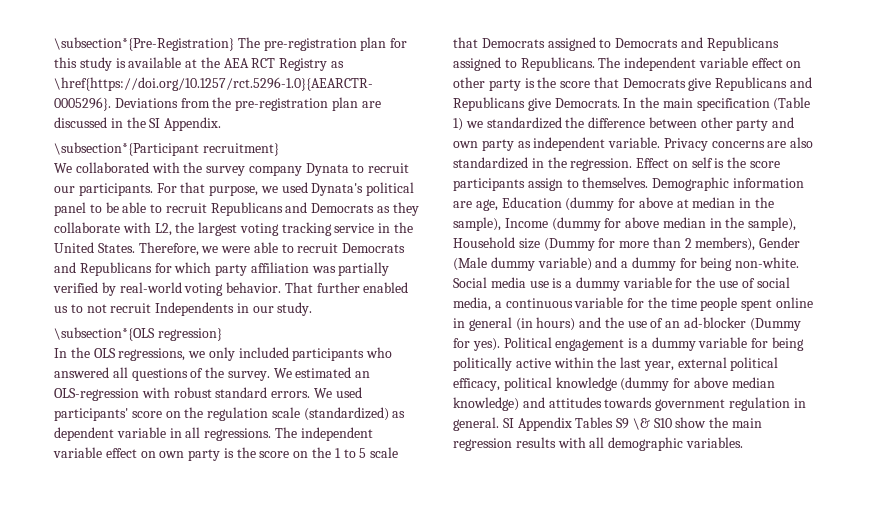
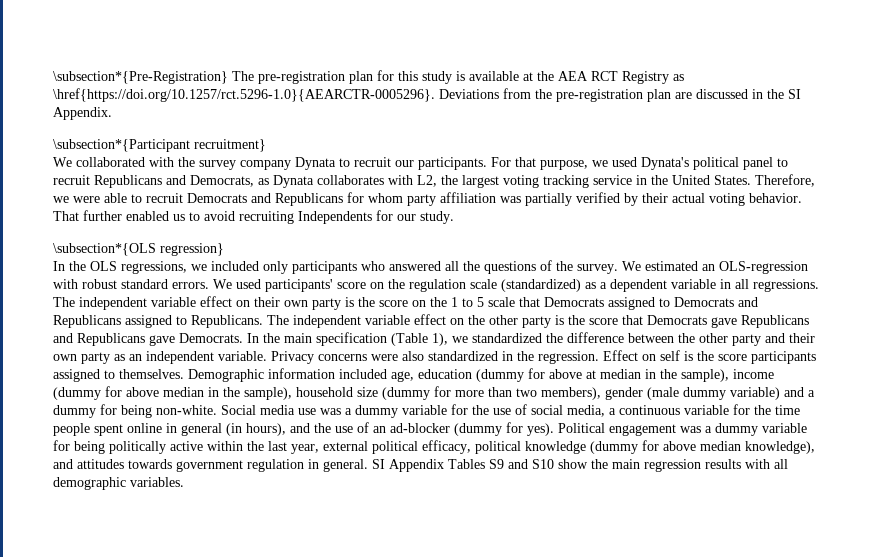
- For that purpose, we used Dynata's political panel to be able to recruit Republicans and Democrats as they collaborate with L2, the largest voting tracking service in the United States.
+ For that purpose, we used Dynata's political panel to recruit Republicans and Democrats, as Dynata collaborates with L2, the largest voting tracking service in the United States.
- Therefore, we were able to recruit Democrats and Republicans for which party affiliation was partially verified by real-world voting behavior.
+ Therefore, we were able to recruit Democrats and Republicans for whom party affiliation was partially verified by their actual voting behavior.
- That further enabled us to not recruit Independents in our study.
+ That further enabled us to avoid recruiting Independents for our study.
- In the OLS regressions, we only included participants who answered all questions of the survey.
+ In the OLS regressions, we included only participants who answered all the questions of the survey.
- We used participants' score on the regulation scale (standardized) as dependent variable in all regressions.
+ We used participants' score on the regulation scale (standardized) as a dependent variable in all regressions.
- The independent variable effect on own party is the score on the 1 to 5 scale that Democrats assigned to Democrats and Republicans assigned to Republicans.
+ The independent variable effect on their own party is the score on the 1 to 5 scale that Democrats assigned to Democrats and Republicans assigned to Republicans.
- The independent variable effect on other party is the score that Democrats give Republicans and Republicans give Democrats.
+ The independent variable effect on the other party is the score that Democrats gave Republicans and Republicans gave Democrats.
- In the main specification (Table 1) we standardized the difference between other party and own party as independent variable.
+ In the main specification (Table 1), we standardized the difference between the other party and their own party as an independent variable.
- Privacy concerns are also standardized in the regression.
+ Privacy concerns were also standardized in the regression.
- Effect on self is the score participants assign to themselves.
+ Effect on self is the score participants assigned to themselves.
- Demographic information are age, Education (dummy for above at median in the sample), Income (dummy for above median in the sample), Household size (Dummy for more than 2 members), Gender (Male dummy variable) and a dummy for being non-white.
+ Demographic information included age, education (dummy for above at median in the sample), income (dummy for above median in the sample), household size (dummy for more than two members), gender (male dummy variable) and a dummy for being non-white.
- Social media use is a dummy variable for the use of social media, a continuous variable for the time people spent online in general (in hours) and the use of an ad-blocker (Dummy for yes).
+ Social media use was a dummy variable for the use of social media, a continuous variable for the time people spent online in general (in hours), and the use of an ad-blocker (dummy for yes).
- Political engagement is a dummy variable for being politically active within the last year, external political efficacy, political knowledge (dummy for above median knowledge) and attitudes towards government regulation in general.
+ Political engagement was a dummy variable for being politically active within the last year, external political efficacy, political knowledge (dummy for above median knowledge), and attitudes towards government regulation in general.
- SI Appendix Tables S9 \& S10 show the main regression results with all demographic variables.
+ SI Appendix Tables S9 and S10 show the main regression results with all demographic variables.

